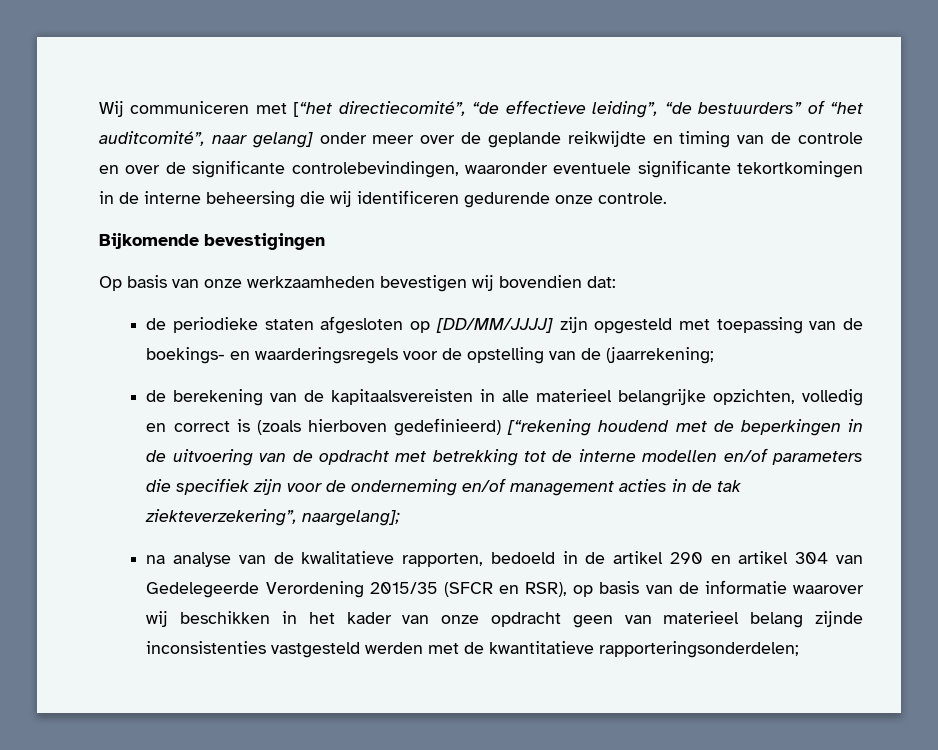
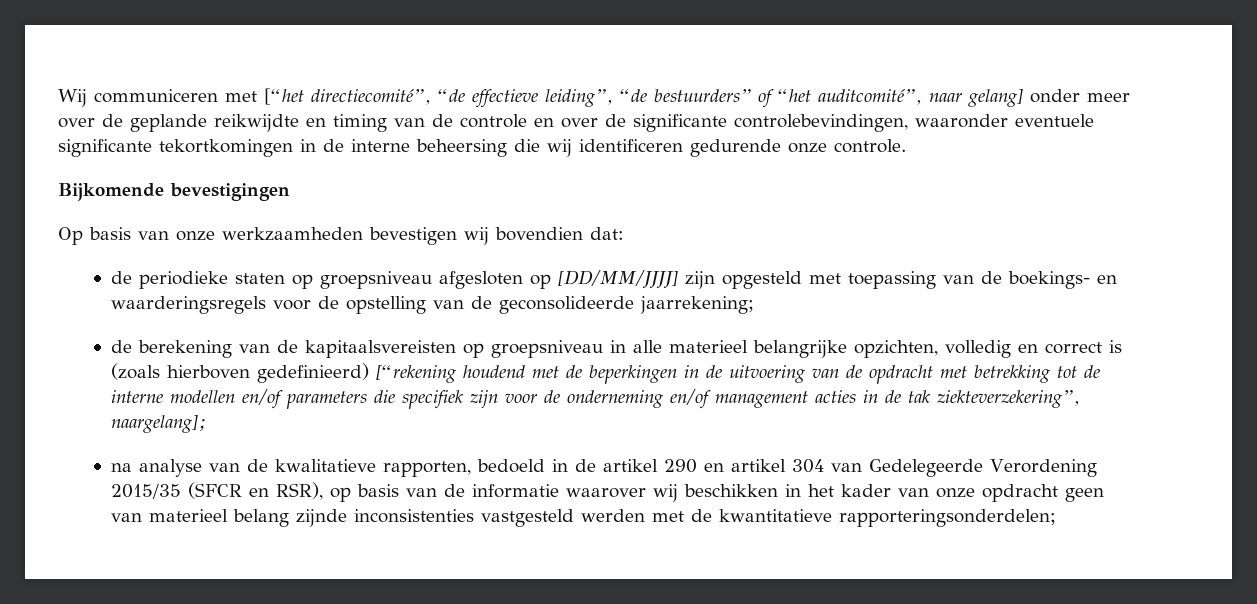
- de periodieke staten afgesloten op [DD/MM/JJJJ] zijn opgesteld met toepassing van de boekings- en waarderingsregels voor de opstelling van de (jaarrekening;
+ de periodieke staten op groepsniveau afgesloten op [DD/MM/JJJJ] zijn opgesteld met toepassing van de boekings- en waarderingsregels voor de opstelling van de geconsolideerde jaarrekening;
- de berekening van de kapitaalsvereisten in alle materieel belangrijke opzichten, volledig en correct is (zoals hierboven gedefinieerd) [“rekening houdend met de beperkingen in de uitvoering van de opdracht met betrekking tot de interne modellen en/of parameters die specifiek zijn voor de onderneming en/of management acties in de tak ziekteverzekering”, naargelang];
+ de berekening van de kapitaalsvereisten op groepsniveau in alle materieel belangrijke opzichten, volledig en correct is (zoals hierboven gedefinieerd) [“rekening houdend met de beperkingen in de uitvoering van de opdracht met betrekking tot de interne modellen en/of parameters die specifiek zijn voor de onderneming en/of management acties in de tak ziekteverzekering”, naargelang];

